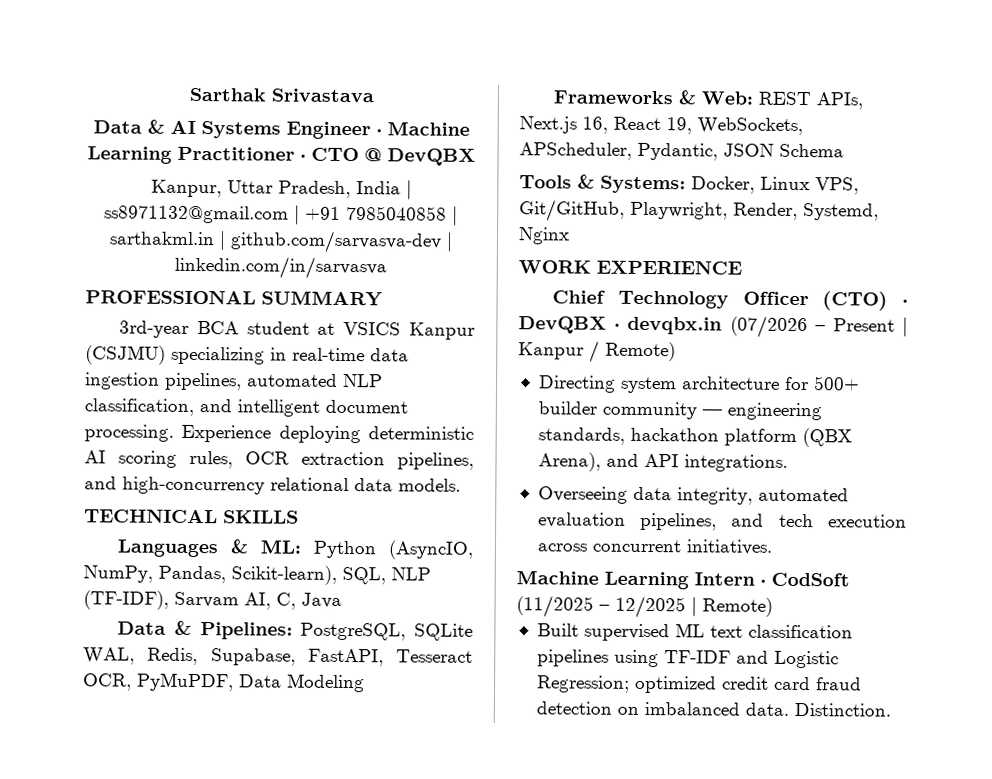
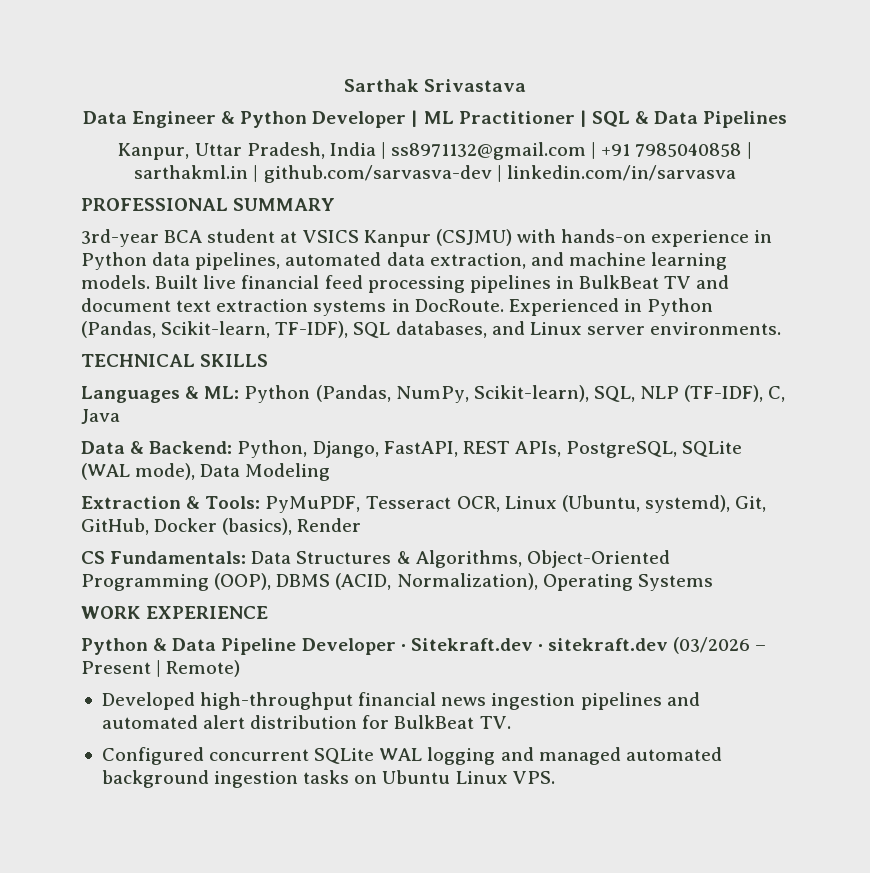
- Data & AI Systems Engineer · Machine Learning Practitioner · CTO @ DevQBX
+ Data Engineer & Python Developer | ML Practitioner | SQL & Data Pipelines
- 3rd-year BCA student at VSICS Kanpur (CSJMU) specializing in real-time data ingestion pipelines, automated NLP classification, and intelligent document processing. Experience deploying deterministic AI scoring rules, OCR extraction pipelines, and high-concurrency relational data models.
+ 3rd-year BCA student at VSICS Kanpur (CSJMU) with hands-on experience in Python data pipelines, automated data extraction, and machine learning models. Built live financial feed processing pipelines in BulkBeat TV and document text extraction systems in DocRoute. Experienced in Python (Pandas, Scikit-learn, TF-IDF), SQL databases, and Linux server environments.
- Languages & ML: Python (AsyncIO, NumPy, Pandas, Scikit-learn), SQL, NLP (TF-IDF), Sarvam AI, C, Java
+ Languages & ML: Python (Pandas, NumPy, Scikit-learn), SQL, NLP (TF-IDF), C, Java
- Data & Pipelines: PostgreSQL, SQLite WAL, Redis, Supabase, FastAPI, Tesseract OCR, PyMuPDF, Data Modeling
- Frameworks & Web: REST APIs, Next.js 16, React 19, WebSockets, APScheduler, Pydantic, JSON Schema
- Tools & Systems: Docker, Linux VPS, Git/GitHub, Playwright, Render, Systemd, Nginx
+ Data & Backend: Python, Django, FastAPI, REST APIs, PostgreSQL, SQLite (WAL mode), Data Modeling
+ Extraction & Tools: PyMuPDF, Tesseract OCR, Linux (Ubuntu, systemd), Git, GitHub, Docker (basics), Render
+ CS Fundamentals: Data Structures & Algorithms, Object-Oriented Programming (OOP), DBMS (ACID, Normalization), Operating Systems
  WORK EXPERIENCE
- Chief Technology Officer (CTO) · DevQBX · devqbx.in (07/2026 – Present | Kanpur / Remote)
- Directing system architecture for 500+ builder community — engineering standards, hackathon platform (QBX Arena), and API integrations.
- Overseeing data integrity, automated evaluation pipelines, and tech execution across concurrent initiatives.
- Machine Learning Intern · CodSoft (11/2025 – 12/2025 | Remote)
- Built supervised ML text classification pipelines using TF-IDF and Logistic Regression; optimized credit card fraud detection on imbalanced data. Distinction.
+ Python & Data Pipeline Developer · Sitekraft.dev · sitekraft.dev (03/2026 – Present | Remote)
+ Developed high-throughput financial news ingestion pipelines and automated alert distribution for BulkBeat TV.
+ Configured concurrent SQLite WAL logging and managed automated background ingestion tasks on Ubuntu Linux VPS.

